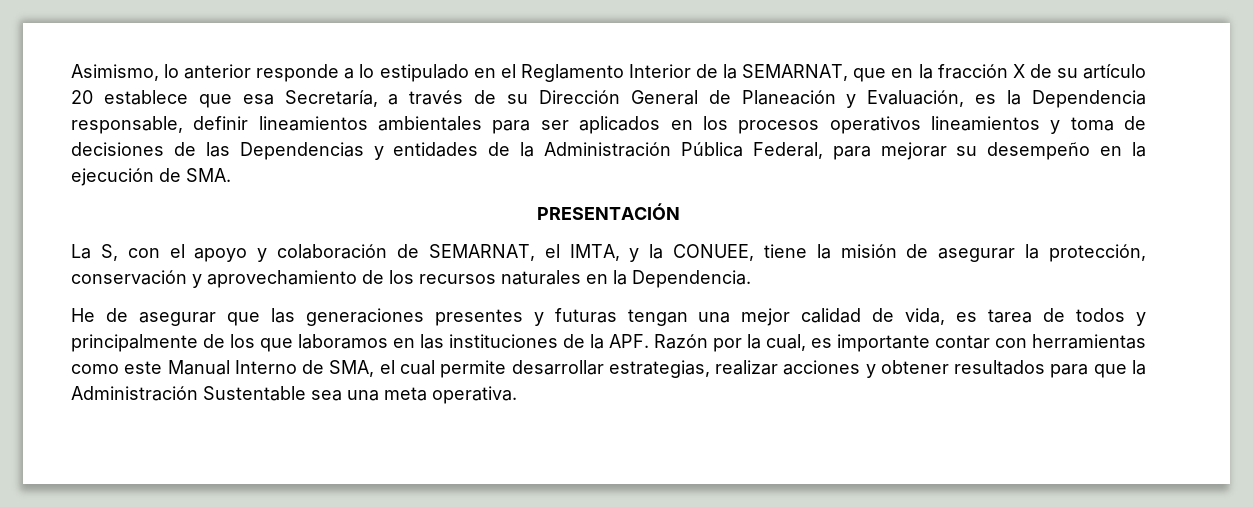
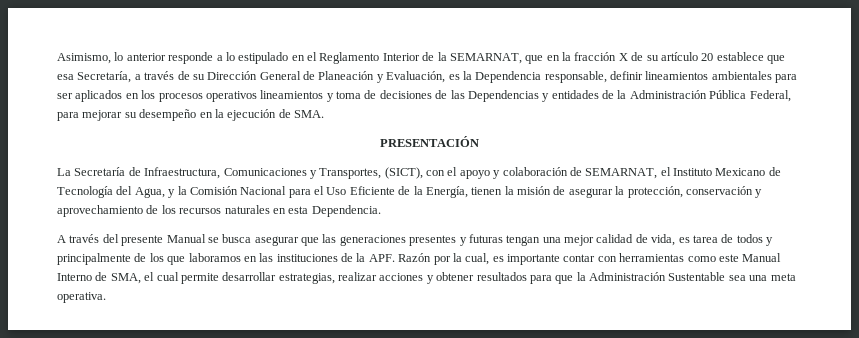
- La S, con el apoyo y colaboración de SEMARNAT, el IMTA, y la CONUEE, tiene la misión de asegurar la protección, conservación y aprovechamiento de los recursos naturales en la Dependencia.
+ La Secretaría de Infraestructura, Comunicaciones y Transportes, (SICT), con el apoyo y colaboración de SEMARNAT, el Instituto Mexicano de Tecnología del Agua, y la Comisión Nacional para el Uso Eficiente de la Energía, tienen la misión de asegurar la protección, conservación y aprovechamiento de los recursos naturales en esta Dependencia.
- He de asegurar que las generaciones presentes y futuras tengan una mejor calidad de vida, es tarea de todos y principalmente de los que laboramos en las instituciones de la APF. Razón por la cual, es importante contar con herramientas como este Manual Interno de SMA, el cual permite desarrollar estrategias, realizar acciones y obtener resultados para que la Administración Sustentable sea una meta operativa.
+ A través del presente Manual se busca asegurar que las generaciones presentes y futuras tengan una mejor calidad de vida, es tarea de todos y principalmente de los que laboramos en las instituciones de la APF. Razón por la cual, es importante contar con herramientas como este Manual Interno de SMA, el cual permite desarrollar estrategias, realizar acciones y obtener resultados para que la Administración Sustentable sea una meta operativa.

